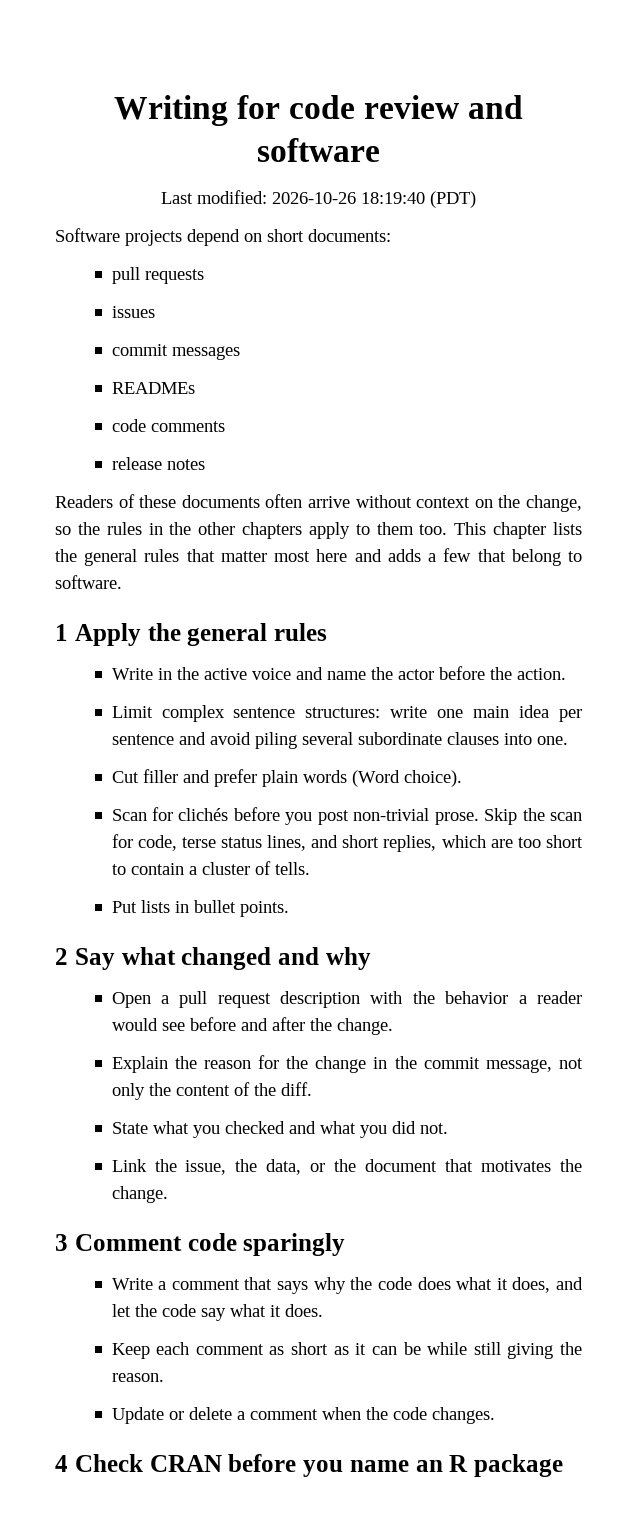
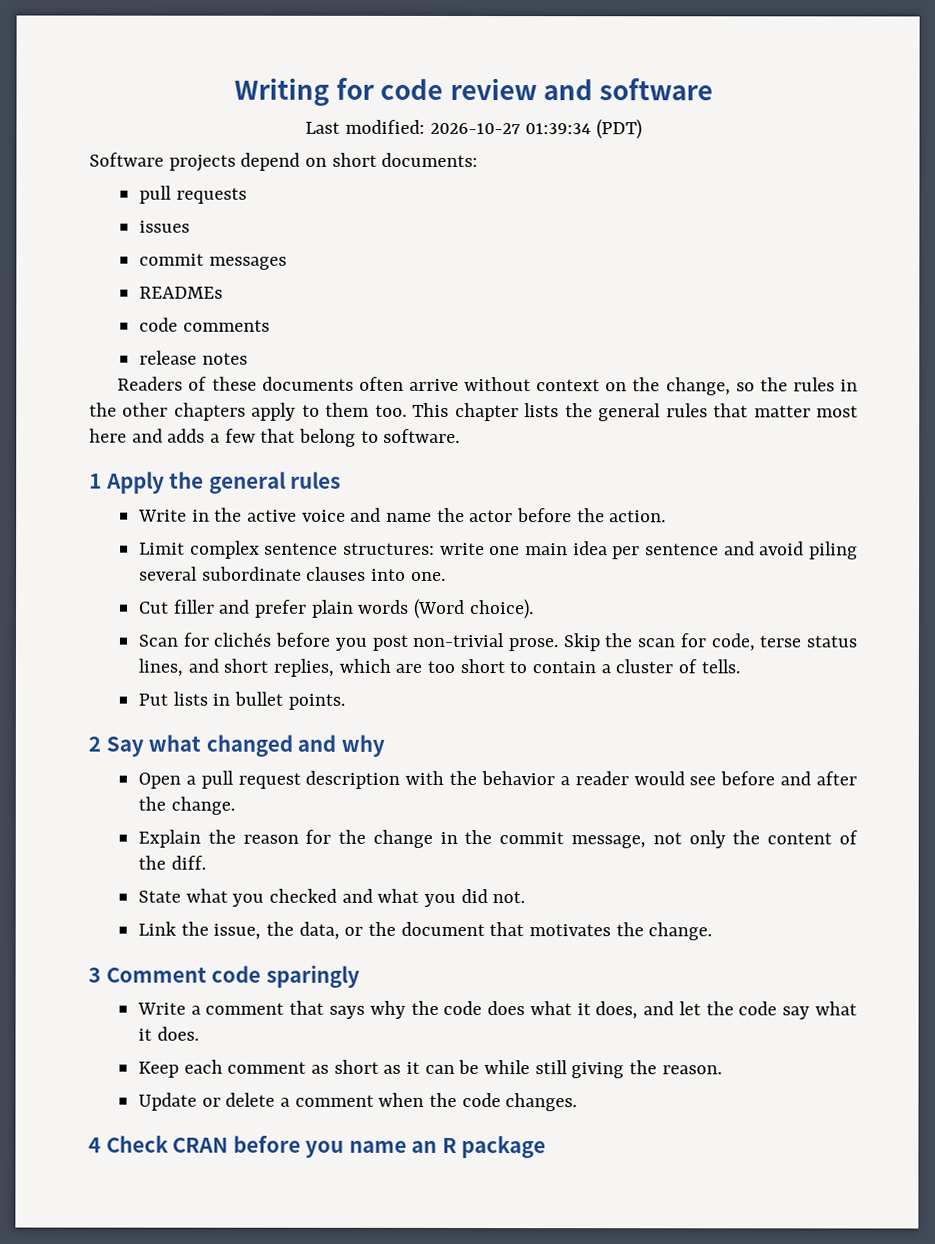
- Last modified: 2026-10-26 18:19:40 (PDT)
+ Last modified: 2026-10-27 01:39:34 (PDT)

